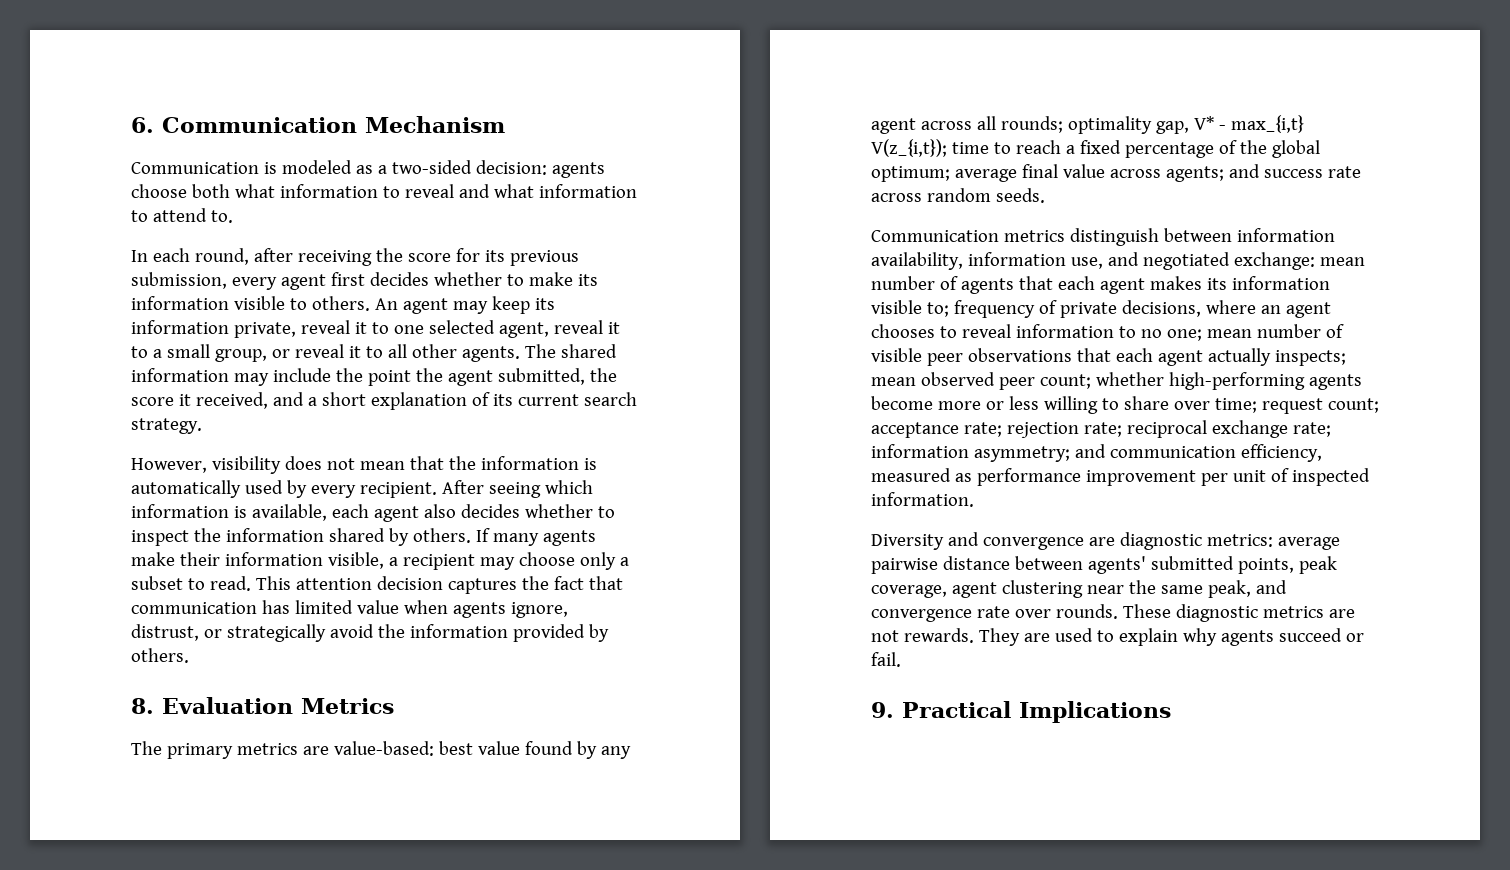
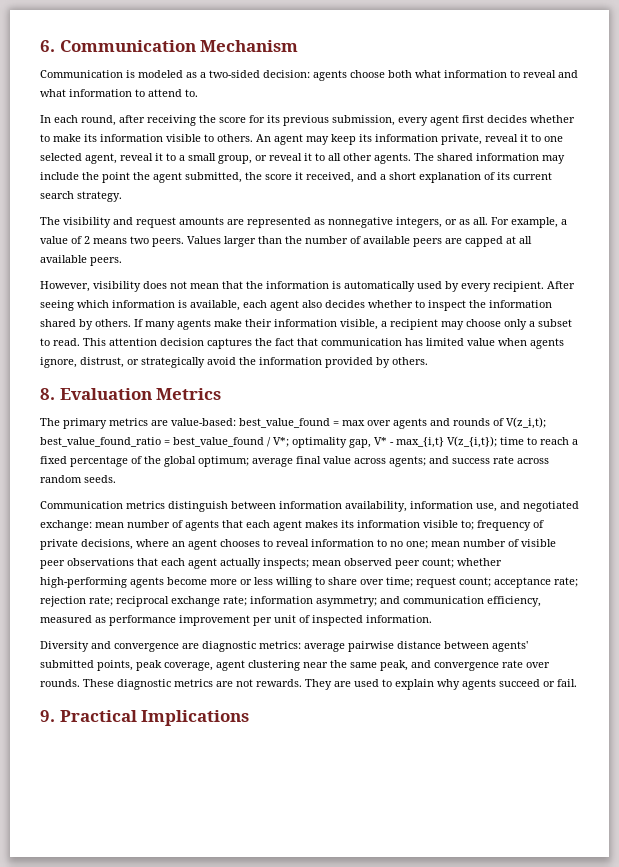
+ The visibility and request amounts are represented as nonnegative integers, or as all. For example, a value of 2 means two peers. Values larger than the number of available peers are capped at all available peers.
- The primary metrics are value-based: best value found by any agent across all rounds; optimality gap, V* - max_{i,t} V(z_{i,t}); time to reach a fixed percentage of the global optimum; average final value across agents; and success rate across random seeds.
+ The primary metrics are value-based: best_value_found = max over agents and rounds of V(z_i,t); best_value_found_ratio = best_value_found / V*; optimality gap, V* - max_{i,t} V(z_{i,t}); time to reach a fixed percentage of the global optimum; average final value across agents; and success rate across random seeds.

